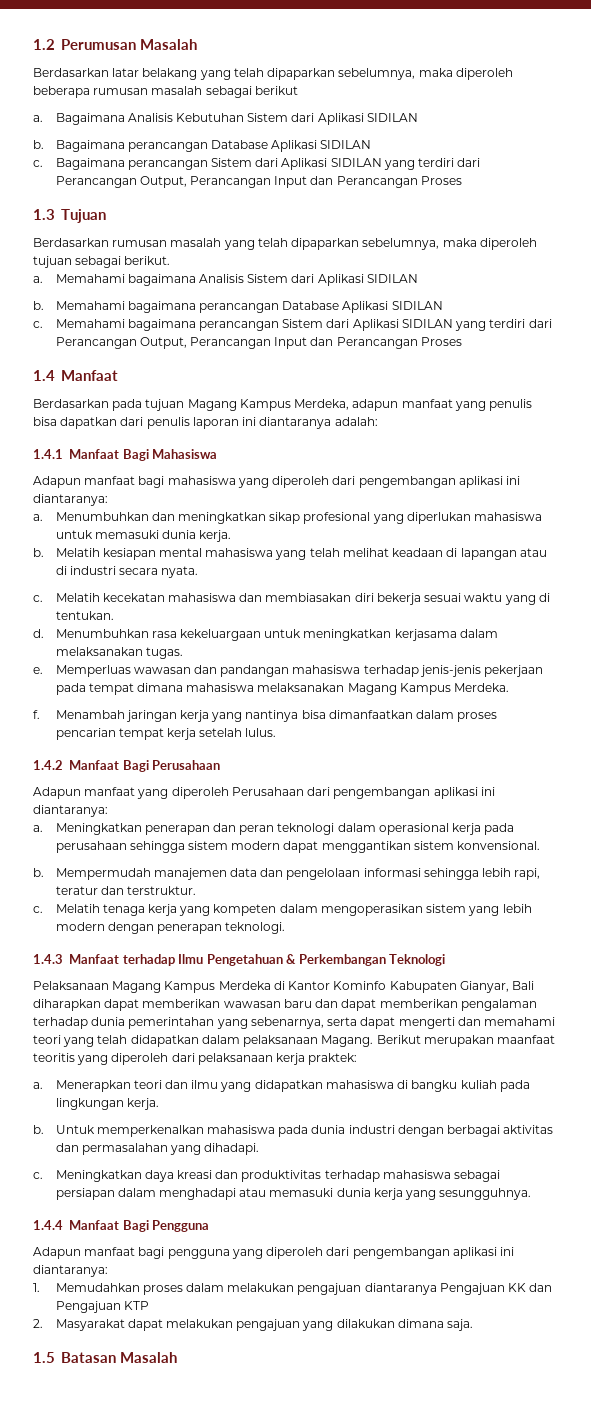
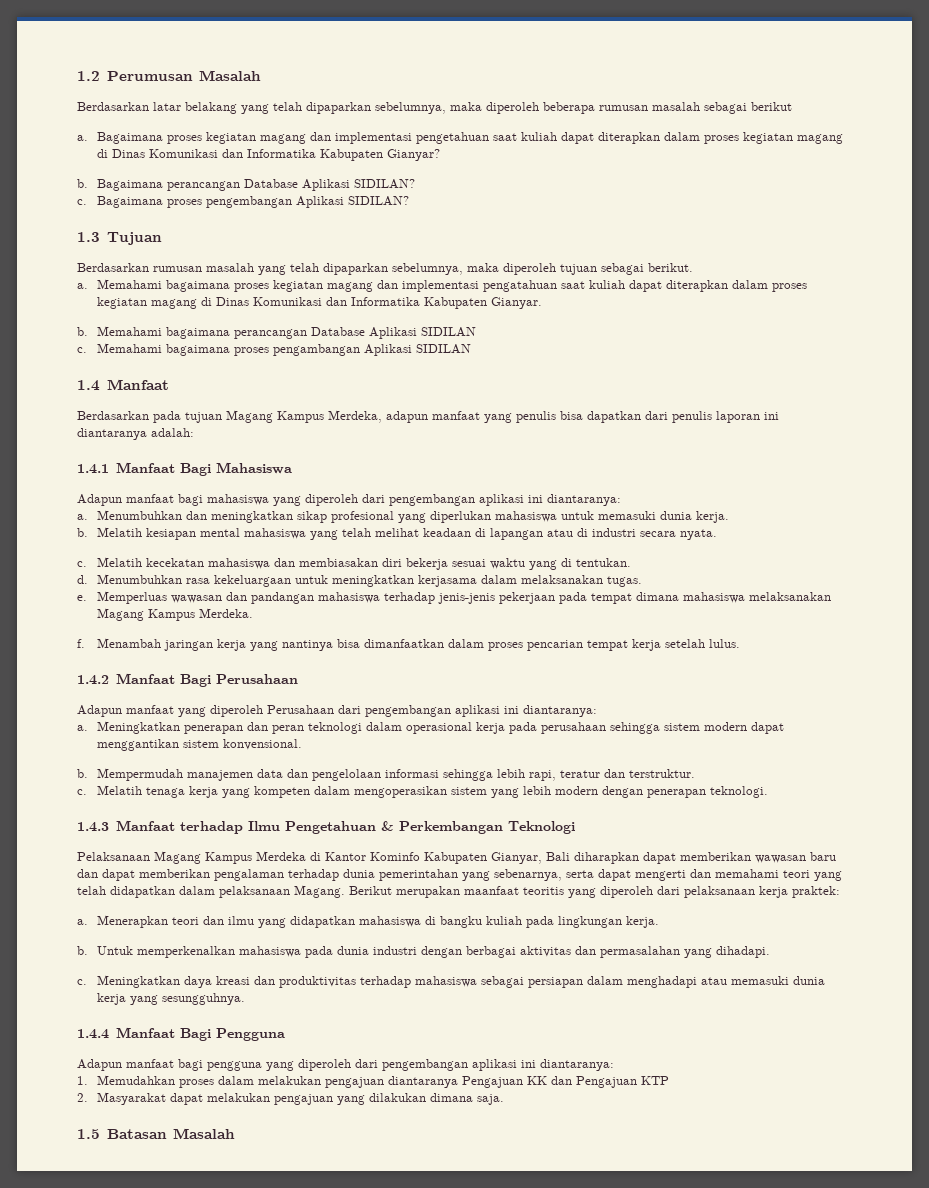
- Bagaimana Analisis Kebutuhan Sistem dari Aplikasi SIDILAN
+ Bagaimana proses kegiatan magang dan implementasi pengetahuan saat kuliah dapat diterapkan dalam proses kegiatan magang di Dinas Komunikasi dan Informatika Kabupaten Gianyar?
- Bagaimana perancangan Database Aplikasi SIDILAN
+ Bagaimana perancangan Database Aplikasi SIDILAN?
- Bagaimana perancangan Sistem dari Aplikasi SIDILAN yang terdiri dari Perancangan Output, Perancangan Input dan Perancangan Proses
+ Bagaimana proses pengembangan Aplikasi SIDILAN?
- Memahami bagaimana Analisis Sistem dari Aplikasi SIDILAN
+ Memahami bagaimana proses kegiatan magang dan implementasi pengatahuan saat kuliah dapat diterapkan dalam proses kegiatan magang di Dinas Komunikasi dan Informatika Kabupaten Gianyar.
- Memahami bagaimana perancangan Sistem dari Aplikasi SIDILAN yang terdiri dari Perancangan Output, Perancangan Input dan Perancangan Proses
+ Memahami bagaimana proses pengambangan Aplikasi SIDILAN

